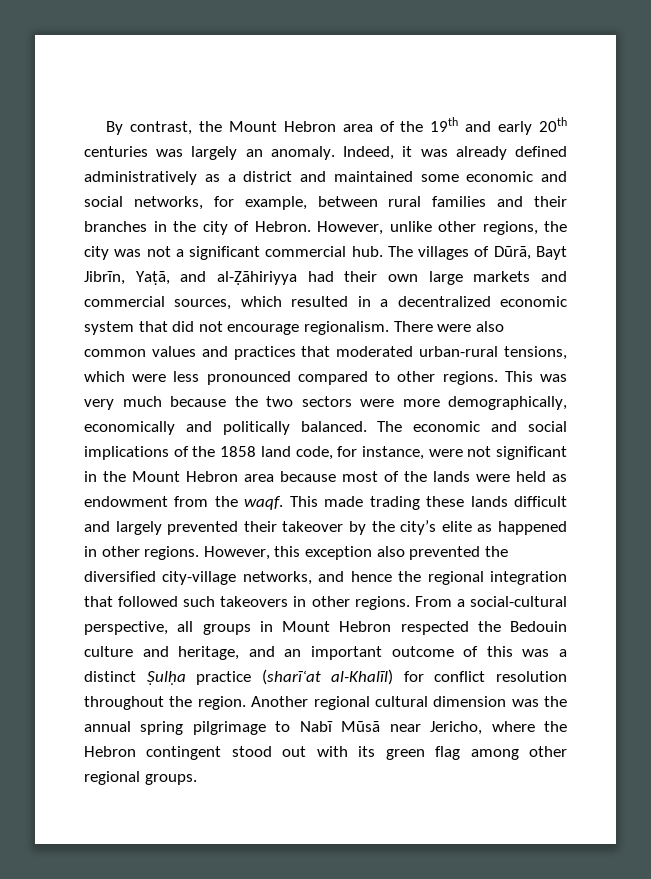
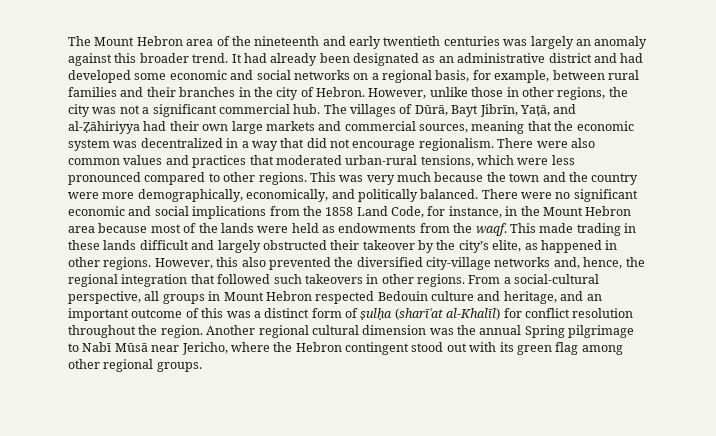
- By contrast, the Mount Hebron area of the 19th and early 20th centuries was largely an anomaly. Indeed, it was already defined administratively as a district and maintained some economic and social networks, for example, between rural families and their branches in the city of Hebron.
+ The Mount Hebron area of the nineteenth and early twentieth centuries was largely an anomaly against this broader trend. It had already been designated as an administrative district and had developed some economic and social networks on a regional basis, for example, between rural families and their branches in the city of Hebron.
- However, unlike other regions, the city was not a significant commercial hub.
+ However, unlike those in other regions, the city was not a significant commercial hub.
- The villages of Dūrā, Bayt Jibrīn, Yaṭā, and al-Ẓāhiriyya had their own large markets and commercial sources, which resulted in a decentralized economic system that did not encourage regionalism.
+ The villages of Dūrā, Bayt Jibrīn, Yaṭā, and al-Ẓāhiriyya had their own large markets and commercial sources, meaning that the economic system was decentralized in a way that did not encourage regionalism.
- This was very much because the two sectors were more demographically, economically and politically balanced.
+ This was very much because the town and the country were more demographically, economically, and politically balanced.
- The economic and social implications of the 1858 land code, for instance, were not significant in the Mount Hebron area because most of the lands were held as endowment from the waqf.
+ There were no significant economic and social implications from the 1858 Land Code, for instance, in the Mount Hebron area because most of the lands were held as endowments from the waqf.
- This made trading these lands difficult and largely prevented their takeover by the city’s elite as happened in other regions.
+ This made trading in these lands difficult and largely obstructed their takeover by the city’s elite, as happened in other regions.
- However, this exception also prevented the diversified city-village networks, and hence the regional integration that followed such takeovers in other regions.
+ However, this also prevented the diversified city-village networks and, hence, the regional integration that followed such takeovers in other regions.
- From a social-cultural perspective, all groups in Mount Hebron respected the Bedouin culture and heritage, and an important outcome of this was a distinct Ṣulḥa practice (sharīʿat al-Khalīl) for conflict resolution throughout the region.
+ From a social-cultural perspective, all groups in Mount Hebron respected Bedouin culture and heritage, and an important outcome of this was a distinct form of ṣulḥa (sharīʿat al-Khalīl) for conflict resolution throughout the region.
- Another regional cultural dimension was the annual spring pilgrimage to Nabī Mūsā near Jericho, where the Hebron contingent stood out with its green flag among other regional groups.
+ Another regional cultural dimension was the annual Spring pilgrimage to Nabī Mūsā near Jericho, where the Hebron contingent stood out with its green flag among other regional groups.

